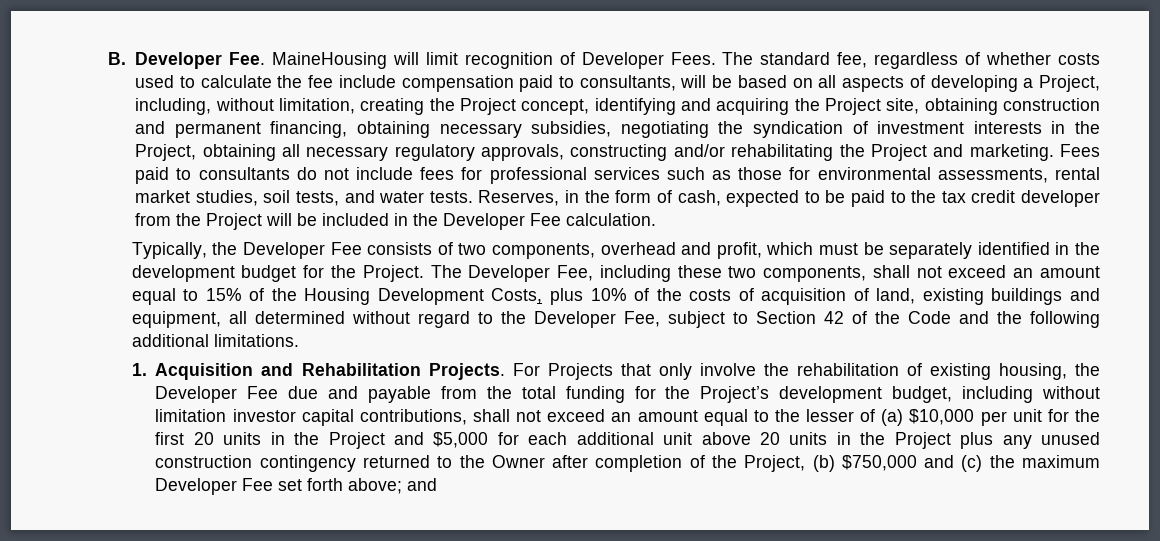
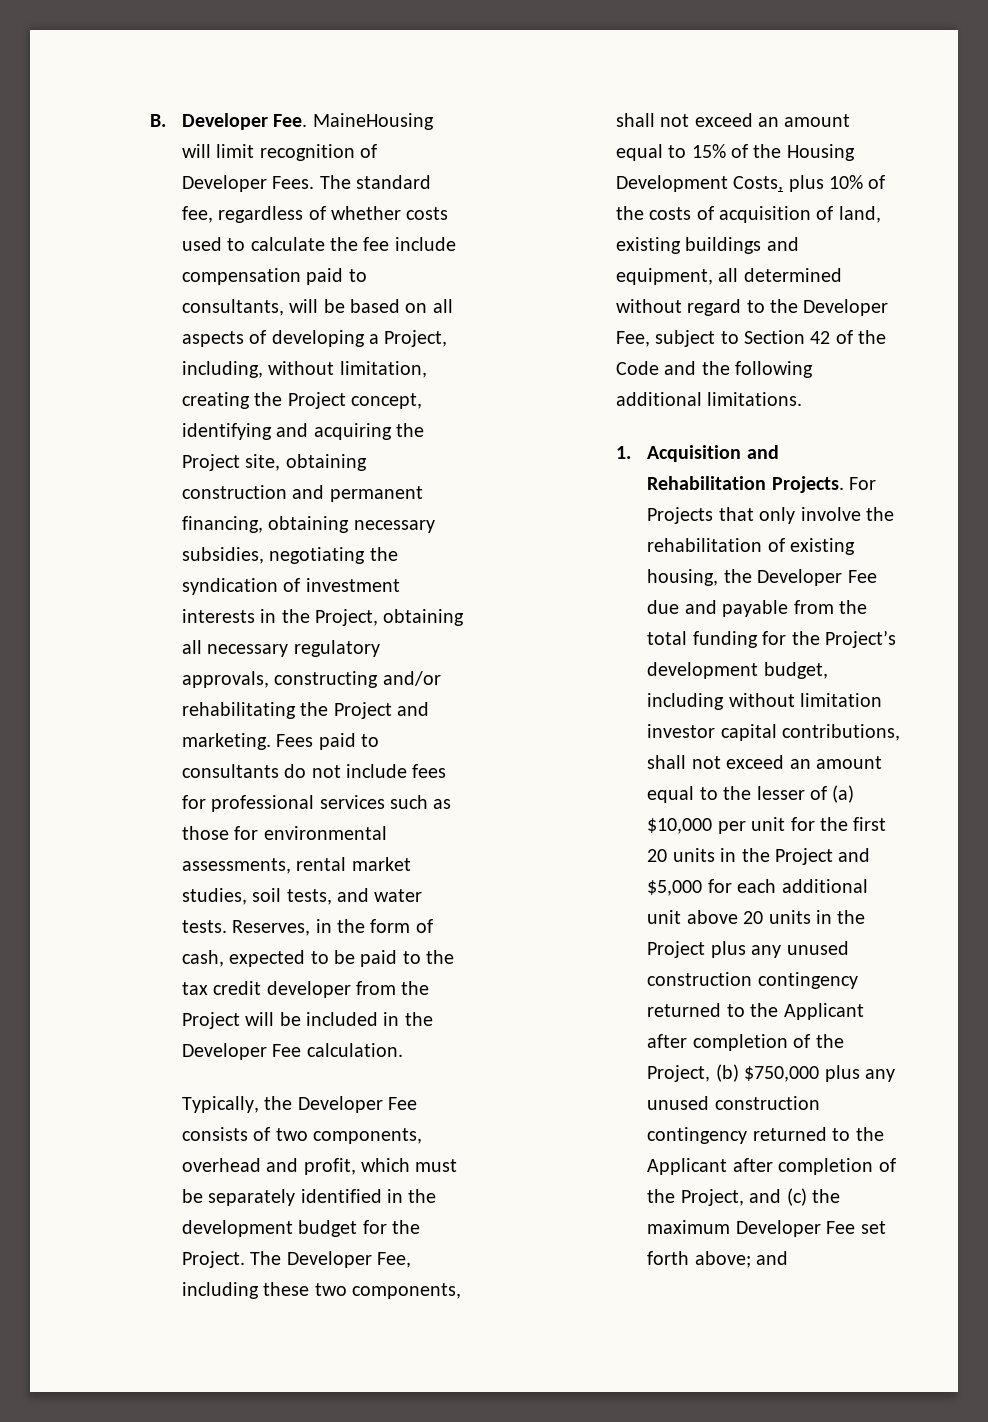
- For Projects that only involve the rehabilitation of existing housing, the Developer Fee due and payable from the total funding for the Project’s development budget, including without limitation investor capital contributions, shall not exceed an amount equal to the lesser of (a) $10,000 per unit for the first 20 units in the Project and $5,000 for each additional unit above 20 units in the Project plus any unused construction contingency returned to the Owner after completion of the Project, (b) $750,000 and (c) the maximum Developer Fee set forth above;
+ For Projects that only involve the rehabilitation of existing housing, the Developer Fee due and payable from the total funding for the Project’s development budget, including without limitation investor capital contributions, shall not exceed an amount equal to the lesser of (a) $10,000 per unit for the first 20 units in the Project and $5,000 for each additional unit above 20 units in the Project plus any unused construction contingency returned to the Applicant after completion of the Project, (b) $750,000 plus any unused construction contingency returned to the Applicant after completion of the Project, and (c) the maximum Developer Fee set forth above;

